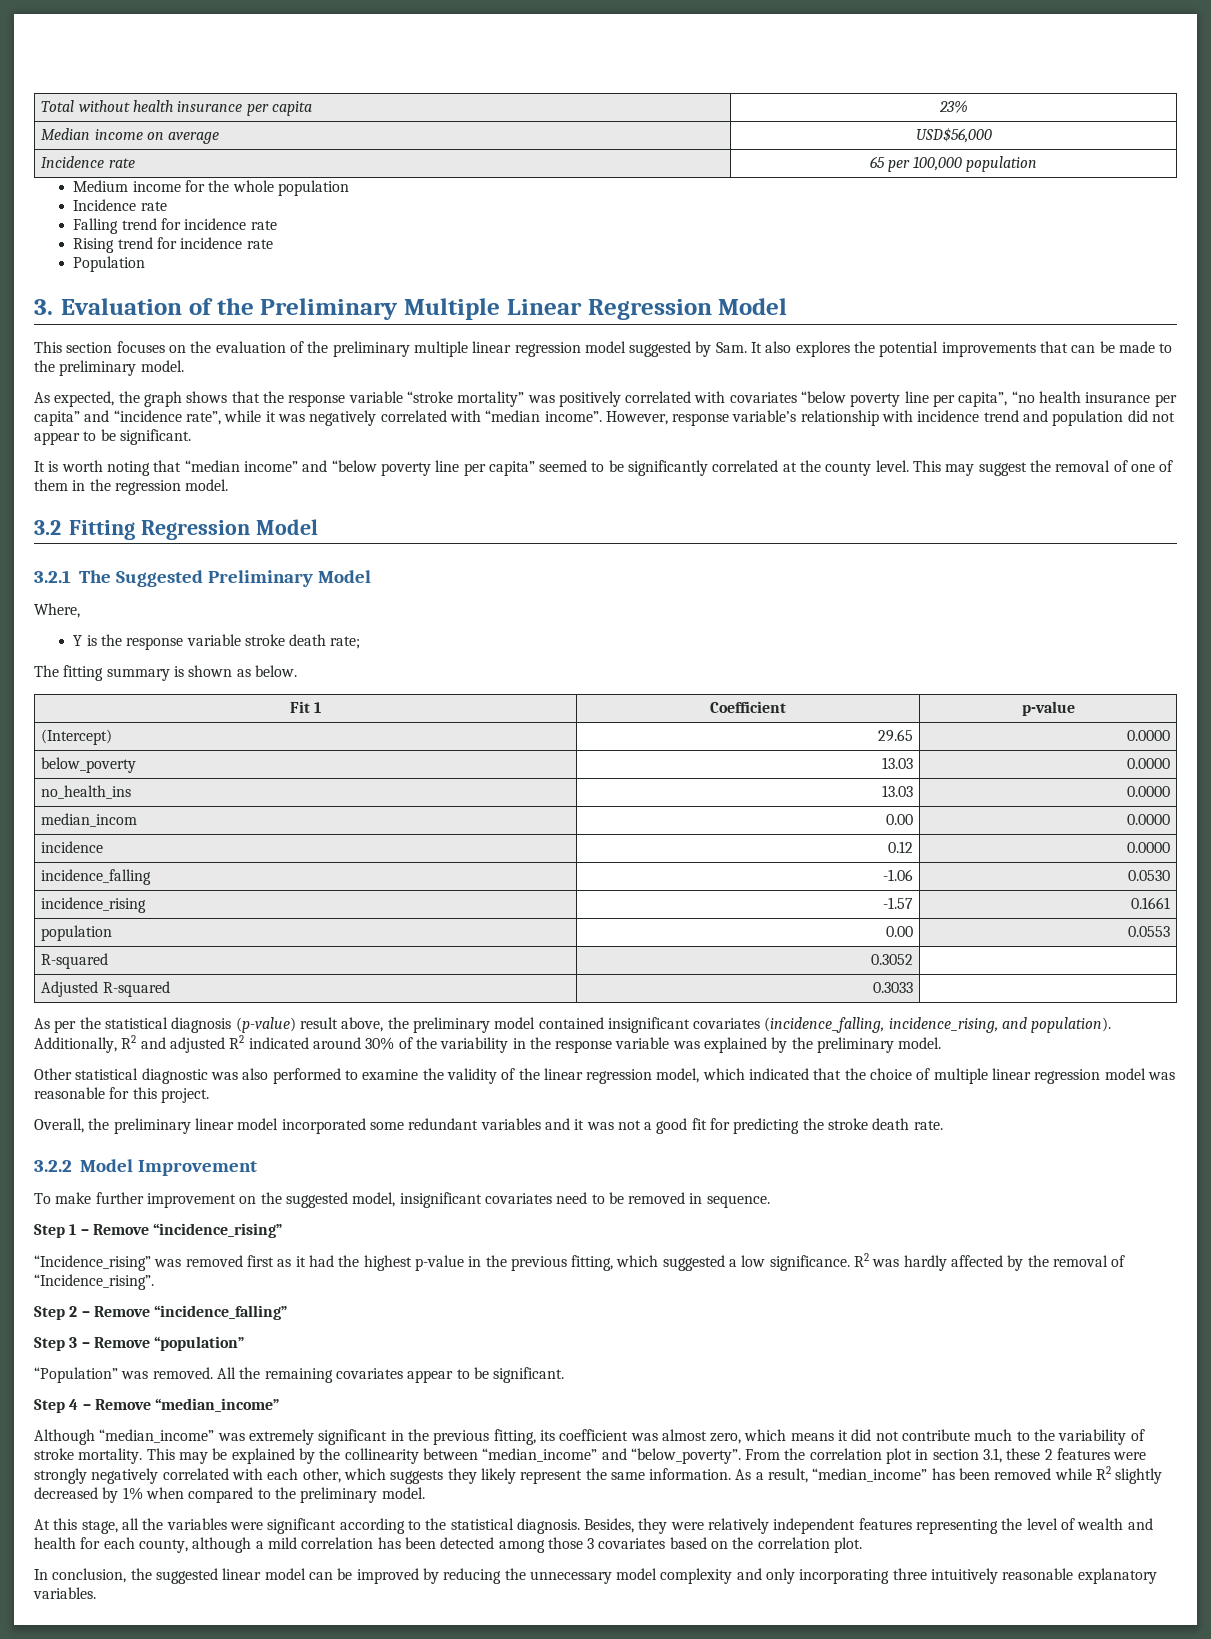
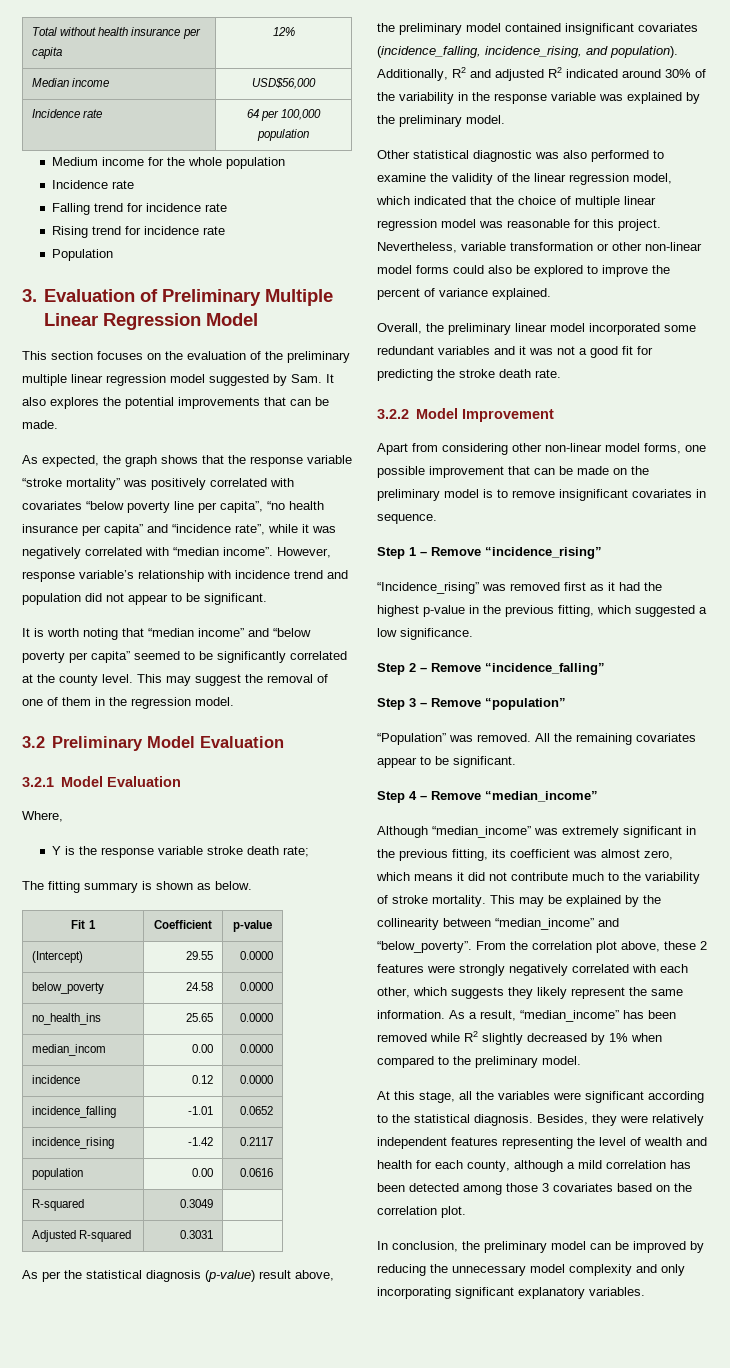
- Total without health insurance per capita | 23%
+ Total without health insurance per capita | 12%
- Median income on average | USD$56,000
+ Median income | USD$56,000
- Incidence rate | 65 per 100,000 population
+ Incidence rate | 64 per 100,000 population
- 3. Evaluation of the Preliminary Multiple Linear Regression Model
+ 3. Evaluation of Preliminary Multiple Linear Regression Model
- This section focuses on the evaluation of the preliminary multiple linear regression model suggested by Sam. It also explores the potential improvements that can be made to the preliminary model.
+ This section focuses on the evaluation of the preliminary multiple linear regression model suggested by Sam. It also explores the potential improvements that can be made.
- It is worth noting that “median income” and “below poverty line per capita” seemed to be significantly correlated at the county level.
+ It is worth noting that “median income” and “below poverty per capita” seemed to be significantly correlated at the county level.
- 3.2 Fitting Regression Model
+ 3.2 Preliminary Model Evaluation
- 3.2.1 The Suggested Preliminary Model
+ 3.2.1 Model Evaluation
- (Intercept) | 29.65 | 0.0000
+ (Intercept) | 29.55 | 0.0000
- below_poverty | 13.03 | 0.0000
+ below_poverty | 24.58 | 0.0000
- no_health_ins | 13.03 | 0.0000
+ no_health_ins | 25.65 | 0.0000
- incidence_falling | -1.06 | 0.0530
+ incidence_falling | -1.01 | 0.0652
- incidence_rising | -1.57 | 0.1661
+ incidence_rising | -1.42 | 0.2117
- population | 0.00 | 0.0553
- R-squared | 0.3052 |
+ population | 0.00 | 0.0616
+ R-squared | 0.3049 |
- Adjusted R-squared | 0.3033 |
+ Adjusted R-squared | 0.3031 |
+ Nevertheless, variable transformation or other non-linear model forms could also be explored to improve the percent of variance explained.
- To make further improvement on the suggested model, insignificant covariates need to be removed in sequence.
+ Apart from considering other non-linear model forms, one possible improvement that can be made on the preliminary model is to remove insignificant covariates in sequence.
- R2 was hardly affected by the removal of “Incidence_rising”.
- From the correlation plot in section 3.1, these 2 features were strongly negatively correlated with each other, which suggests they likely represent the same information.
+ From the correlation plot above, these 2 features were strongly negatively correlated with each other, which suggests they likely represent the same information.
- In conclusion, the suggested linear model can be improved by reducing the unnecessary model complexity and only incorporating three intuitively reasonable explanatory variables.
+ In conclusion, the preliminary model can be improved by reducing the unnecessary model complexity and only incorporating significant explanatory variables.

